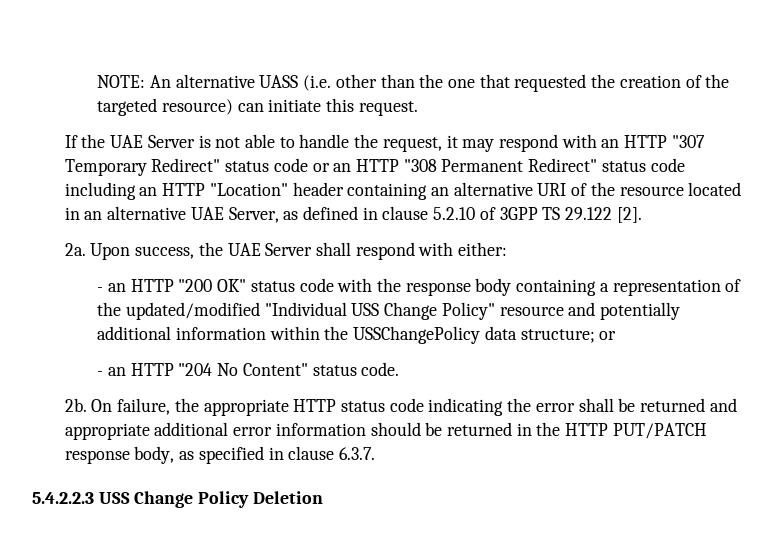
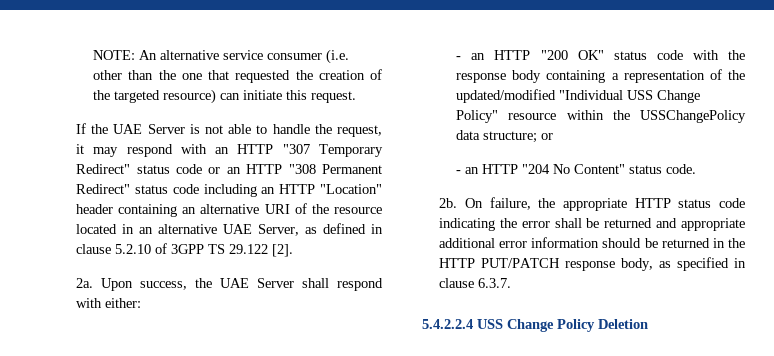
- NOTE: An alternative UASS (i.e. other than the one that requested the creation of the targeted resource) can initiate this request.
+ NOTE: An alternative service consumer (i.e. other than the one that requested the creation of the targeted resource) can initiate this request.
- - an HTTP "200 OK" status code with the response body containing a representation of the updated/modified "Individual USS Change Policy" resource and potentially additional information within the USSChangePolicy data structure; or
+ - an HTTP "200 OK" status code with the response body containing a representation of the updated/modified "Individual USS Change Policy" resource within the USSChangePolicy data structure; or
- 5.4.2.2.3 USS Change Policy Deletion
+ 5.4.2.2.4 USS Change Policy Deletion

